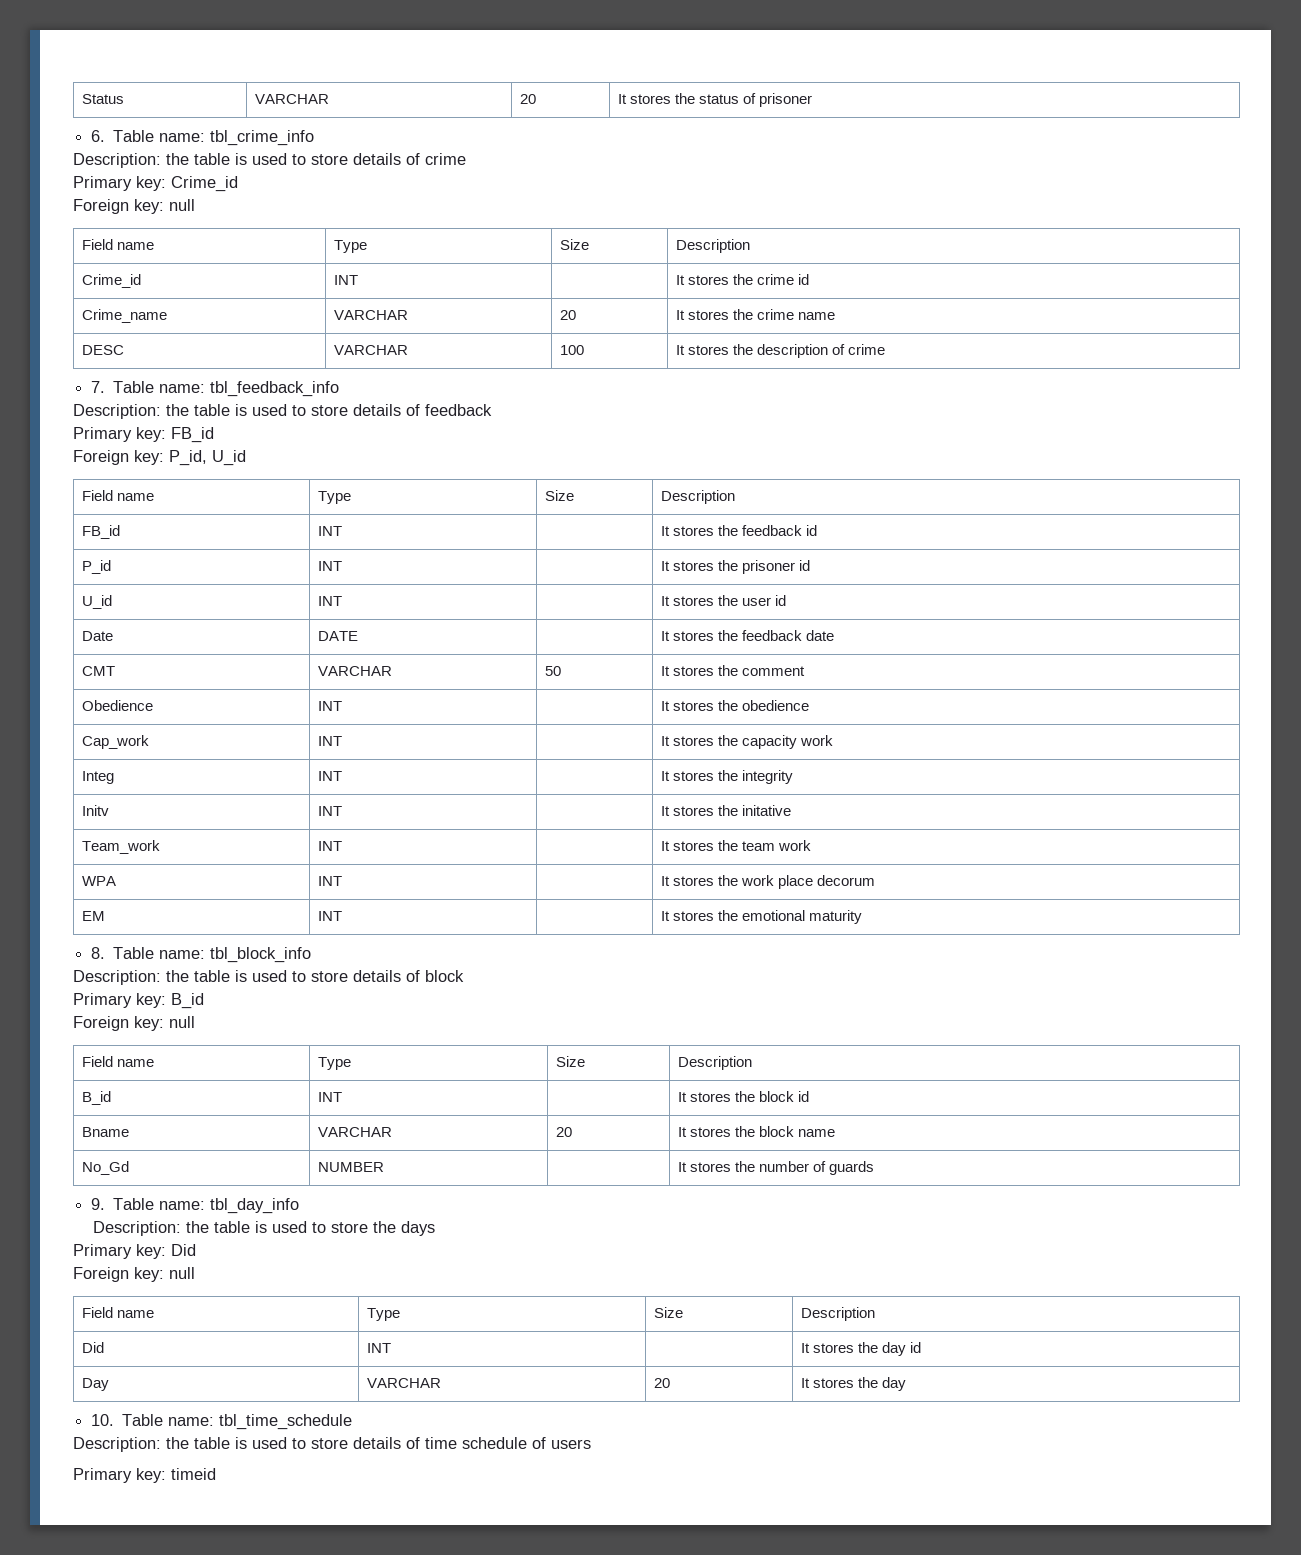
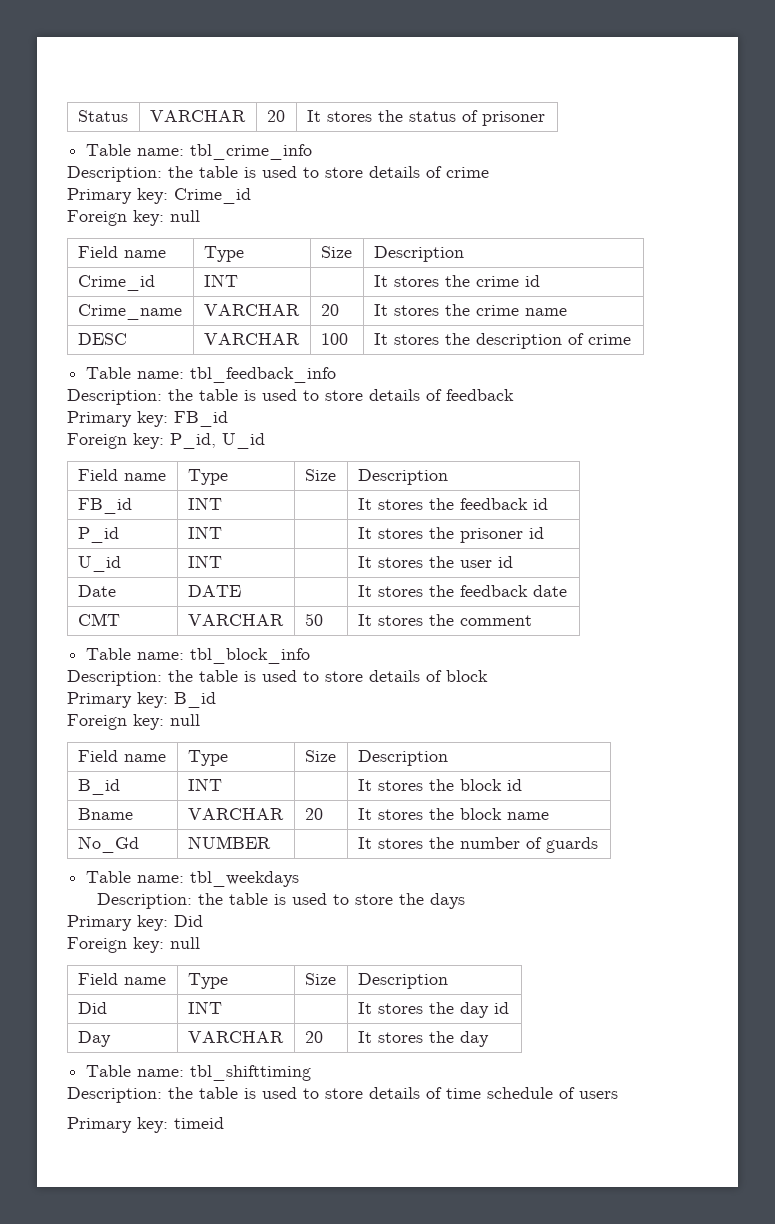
- 6. Table name: tbl_crime_info
+ Table name: tbl_crime_info
- 7. Table name: tbl_feedback_info
+ Table name: tbl_feedback_info
- Obedience | INT | | It stores the obedience
- Cap_work | INT | | It stores the capacity work
- Integ | INT | | It stores the integrity
- Initv | INT | | It stores the initative
- Team_work | INT | | It stores the team work
- WPA | INT | | It stores the work place decorum
- EM | INT | | It stores the emotional maturity
- 8. Table name: tbl_block_info
+ Table name: tbl_block_info
- 9. Table name: tbl_day_info
+ Table name: tbl_weekdays
- 10. Table name: tbl_time_schedule
+ Table name: tbl_shifttiming

